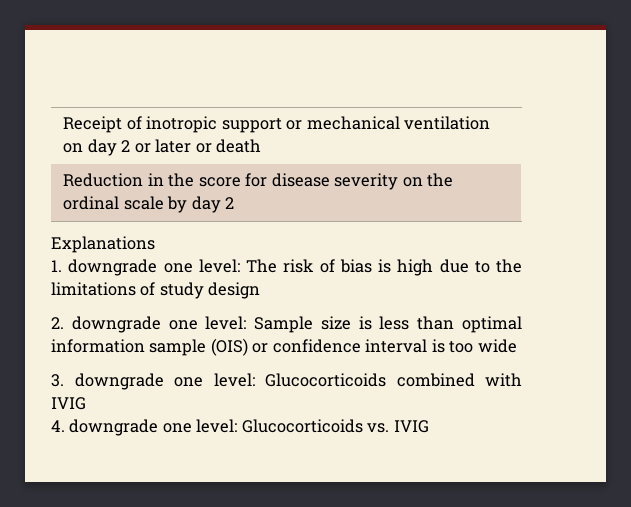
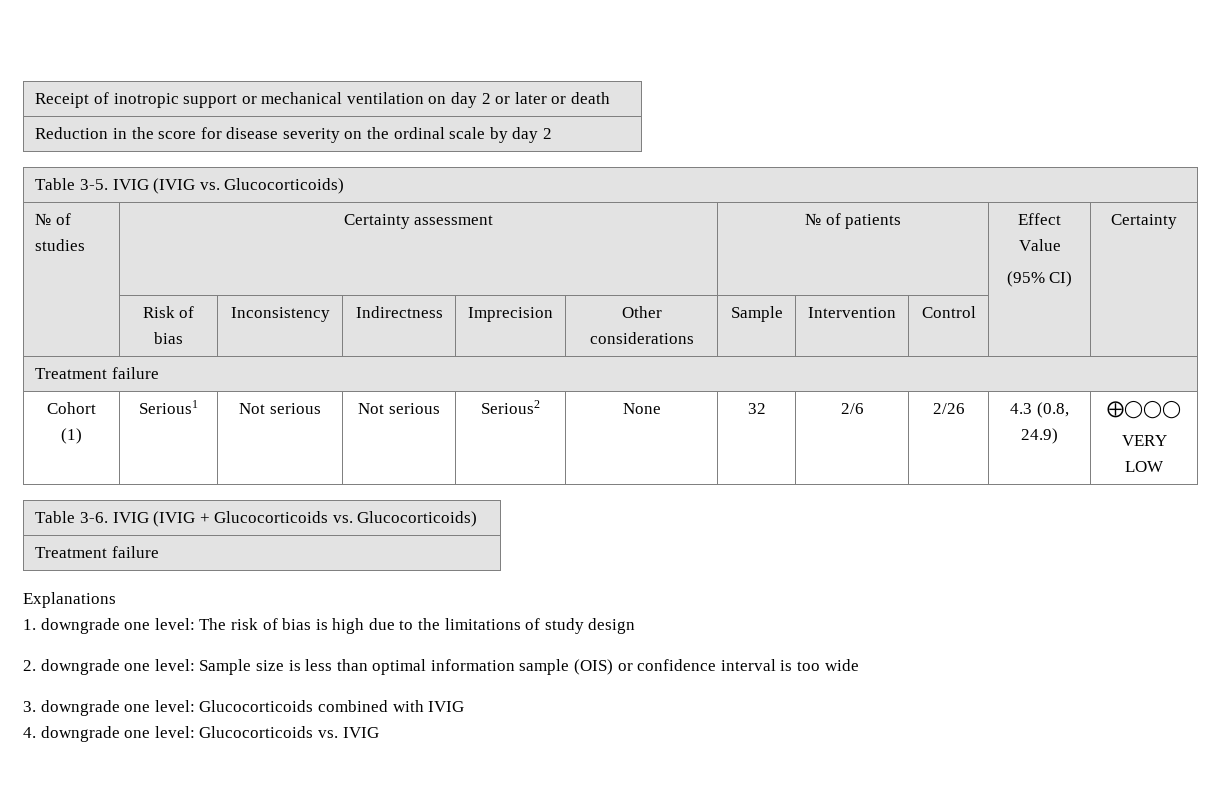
+ Table 3-5. IVIG (IVIG vs. Glucocorticoids)
+ № of studies | Certainty assessment | № of patients | Effect Value
+ (95% CI) | Certainty
+ | Risk of bias | Inconsistency | Indirectness | Imprecision | Other considerations | Sample | Intervention | Control | |
+ Treatment failure
+ Cohort (1) | Serious1 | Not serious | Not serious | Serious2 | None | 32 | 2/6 | 2/26 | 4.3 (0.8, 24.9) | ⨁◯◯◯
+ VERY LOW
+ Table 3-6. IVIG (IVIG + Glucocorticoids vs. Glucocorticoids)
+ Treatment failure

